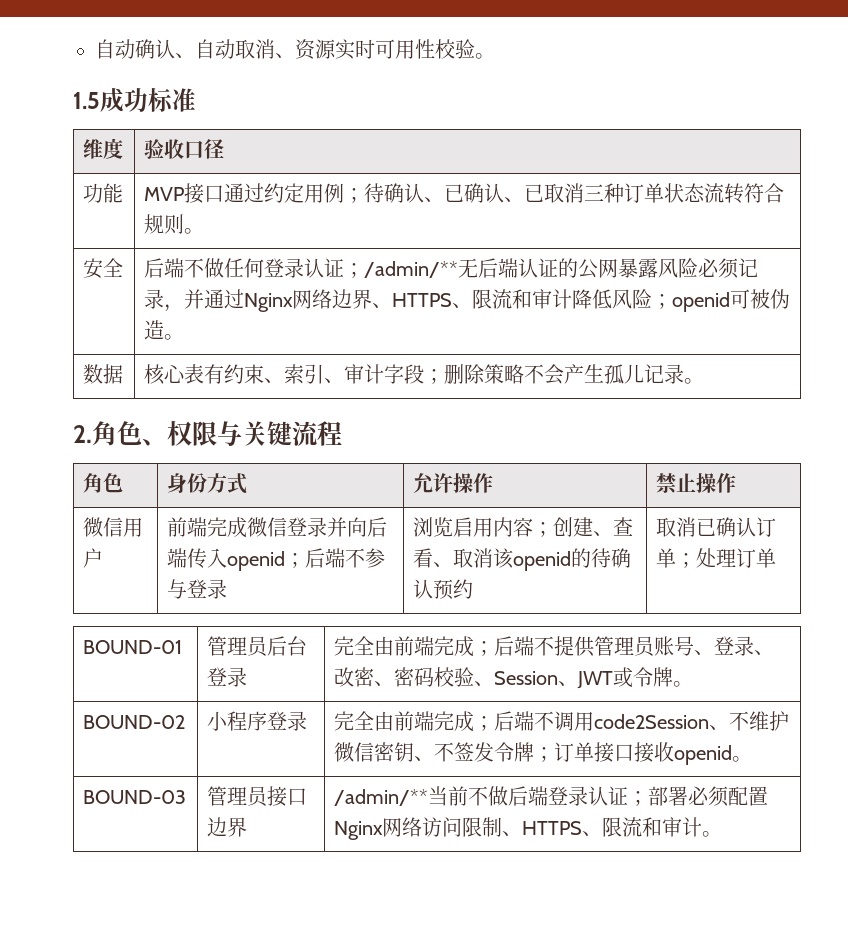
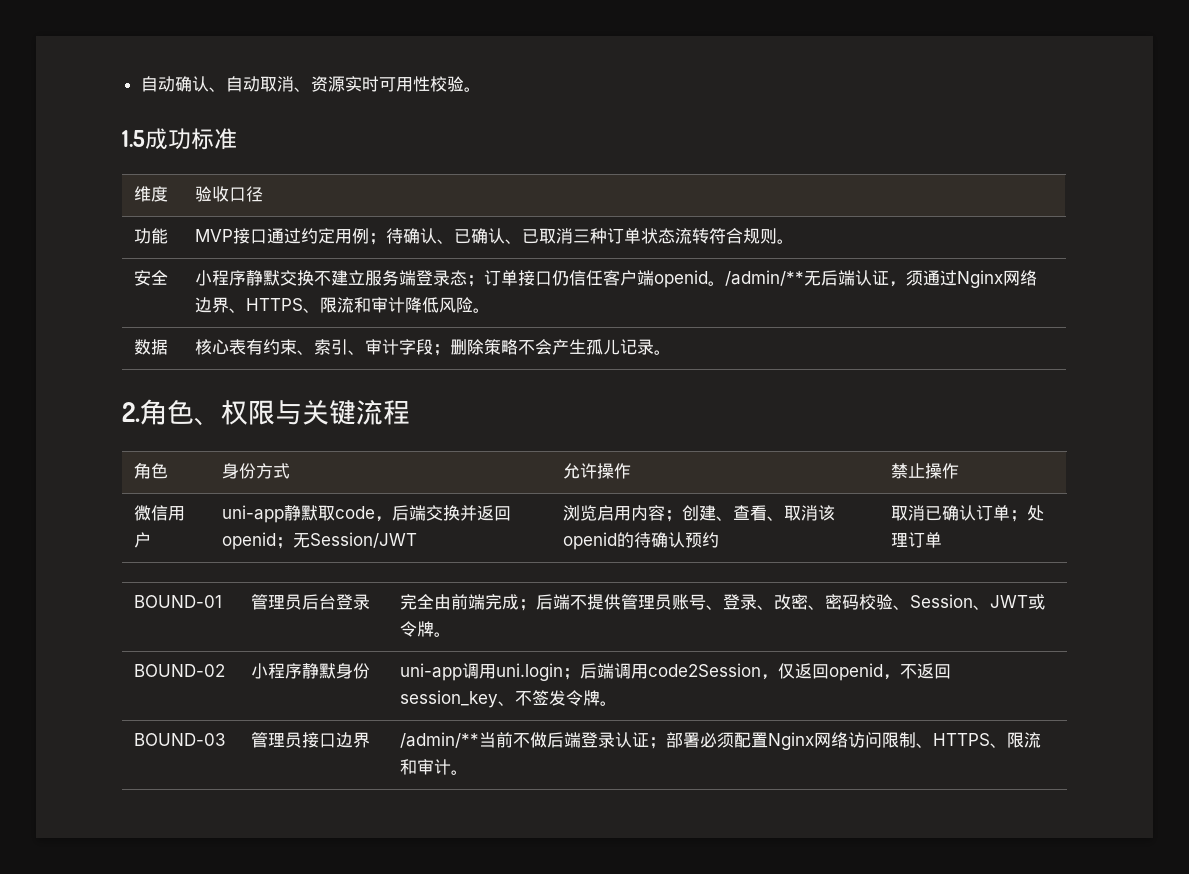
- 安全 | 后端不做任何登录认证；/admin/**无后端认证的公网暴露风险必须记录，并通过Nginx网络边界、HTTPS、限流和审计降低风险；openid可被伪造。
+ 安全 | 小程序静默交换不建立服务端登录态；订单接口仍信任客户端openid。/admin/**无后端认证，须通过Nginx网络边界、HTTPS、限流和审计降低风险。
- 微信用户 | 前端完成微信登录并向后端传入openid；后端不参与登录 | 浏览启用内容；创建、查看、取消该openid的待确认预约 | 取消已确认订单；处理订单
+ 微信用户 | uni-app静默取code，后端交换并返回openid；无Session/JWT | 浏览启用内容；创建、查看、取消该openid的待确认预约 | 取消已确认订单；处理订单
- BOUND-02 | 小程序登录 | 完全由前端完成；后端不调用code2Session、不维护微信密钥、不签发令牌；订单接口接收openid。
+ BOUND-02 | 小程序静默身份 | uni-app调用uni.login；后端调用code2Session，仅返回openid，不返回session_key、不签发令牌。

